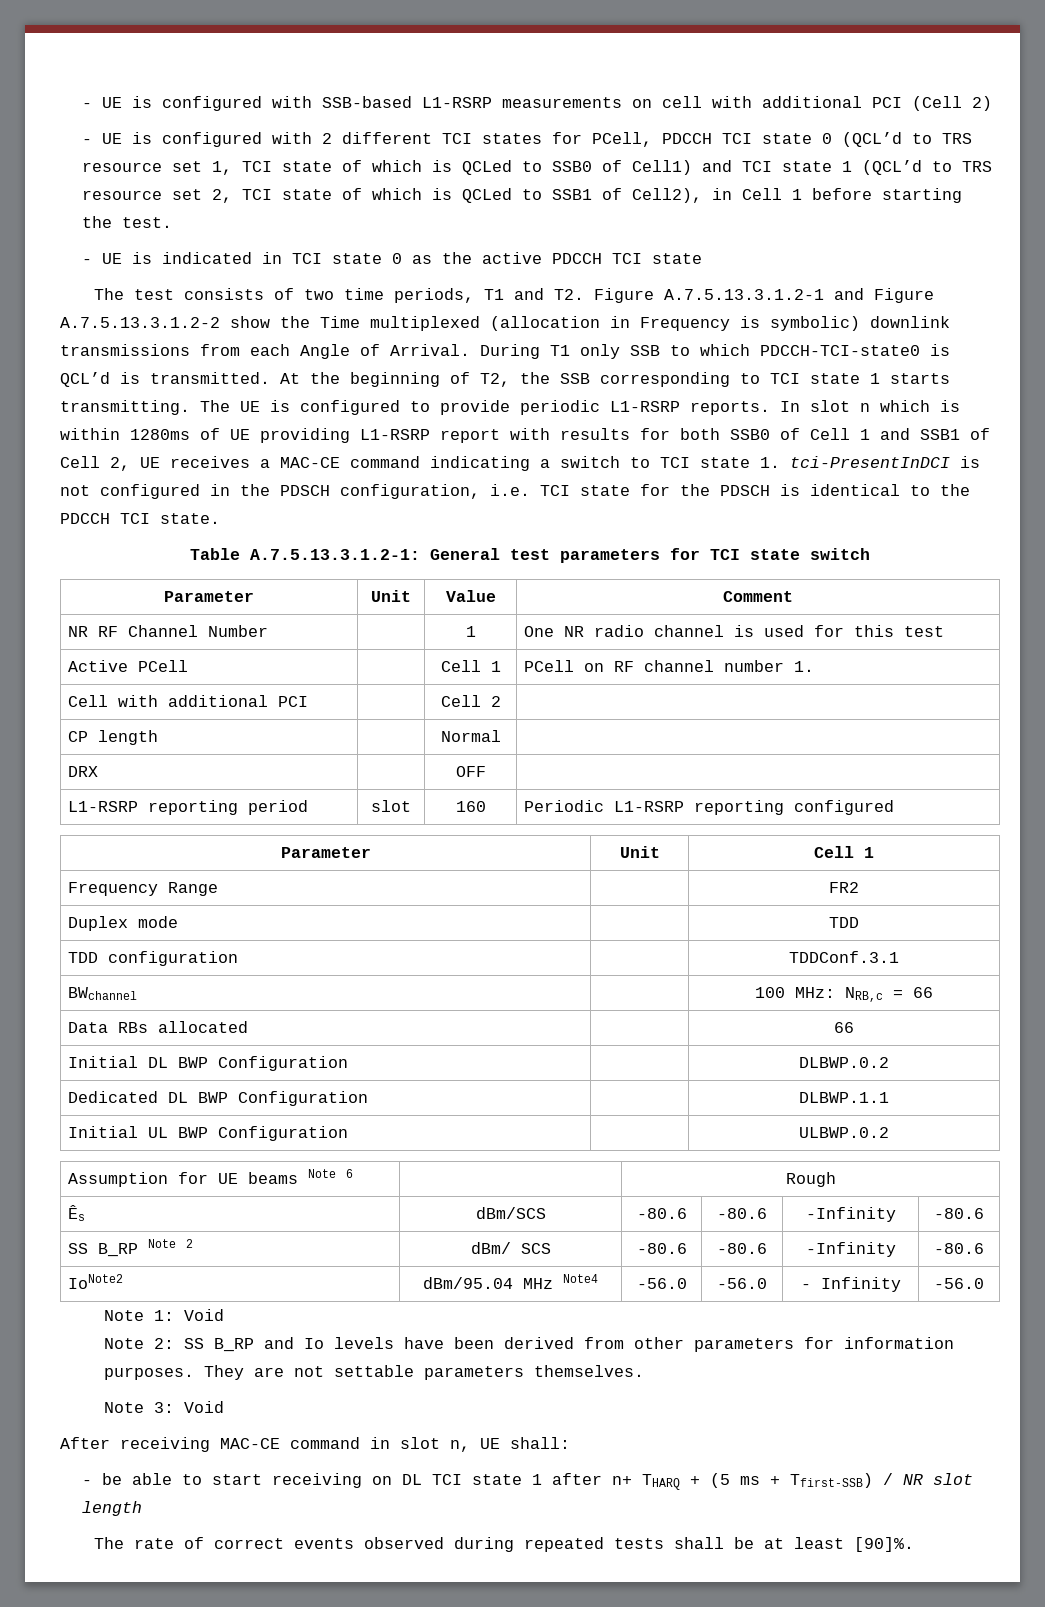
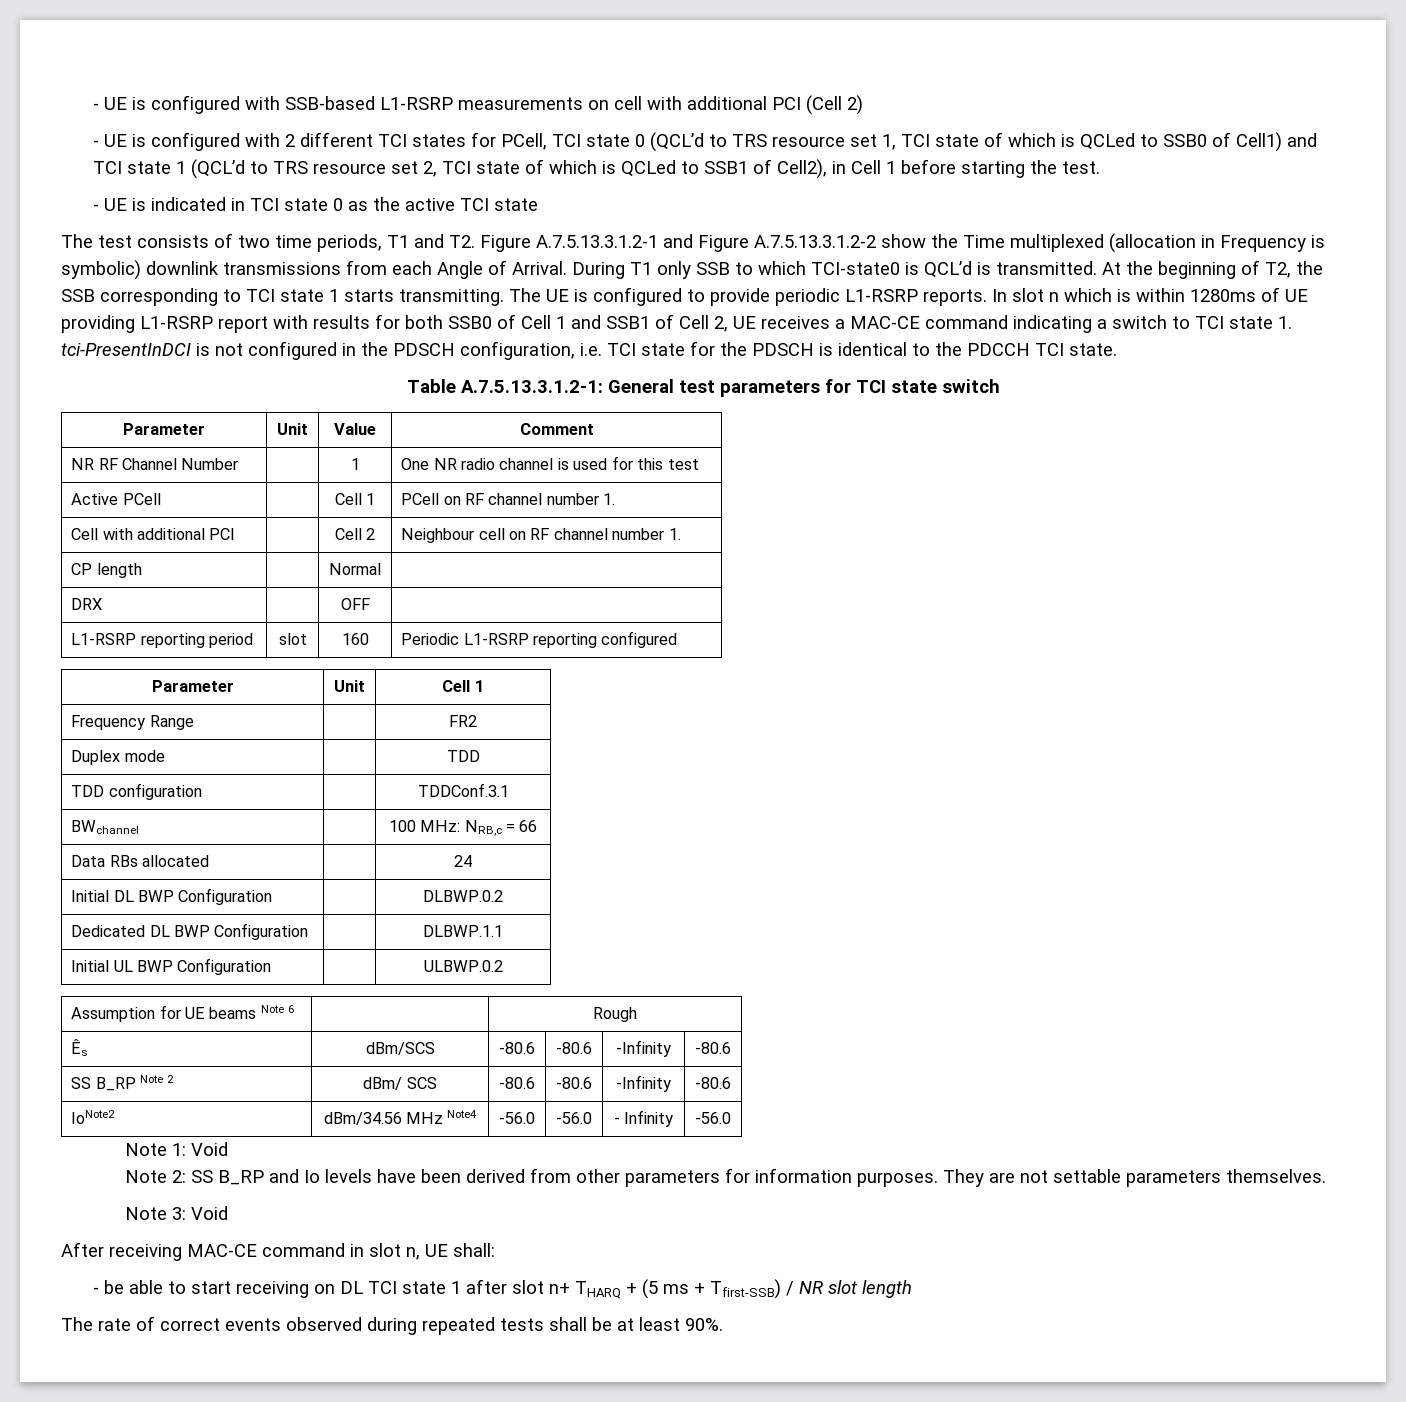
- - UE is configured with 2 different TCI states for PCell, PDCCH TCI state 0 (QCL’d to TRS resource set 1, TCI state of which is QCLed to SSB0 of Cell1) and TCI state 1 (QCL’d to TRS resource set 2, TCI state of which is QCLed to SSB1 of Cell2), in Cell 1 before starting the test.
+ - UE is configured with 2 different TCI states for PCell, TCI state 0 (QCL’d to TRS resource set 1, TCI state of which is QCLed to SSB0 of Cell1) and TCI state 1 (QCL’d to TRS resource set 2, TCI state of which is QCLed to SSB1 of Cell2), in Cell 1 before starting the test.
- - UE is indicated in TCI state 0 as the active PDCCH TCI state
+ - UE is indicated in TCI state 0 as the active TCI state
- During T1 only SSB to which PDCCH-TCI-state0 is QCL’d is transmitted.
+ During T1 only SSB to which TCI-state0 is QCL’d is transmitted.
- Cell with additional PCI | | Cell 2 |
+ Cell with additional PCI | | Cell 2 | Neighbour cell on RF channel number 1.
- Data RBs allocated | | 66
+ Data RBs allocated | | 24
- IoNote2 | dBm/95.04 MHz Note4 | -56.0 | -56.0 | - Infinity | -56.0
+ IoNote2 | dBm/34.56 MHz Note4 | -56.0 | -56.0 | - Infinity | -56.0
- - be able to start receiving on DL TCI state 1 after n+ THARQ + (5 ms + Tfirst-SSB) / NR slot length
+ - be able to start receiving on DL TCI state 1 after slot n+ THARQ + (5 ms + Tfirst-SSB) / NR slot length
- The rate of correct events observed during repeated tests shall be at least [90]%.
+ The rate of correct events observed during repeated tests shall be at least 90%.

